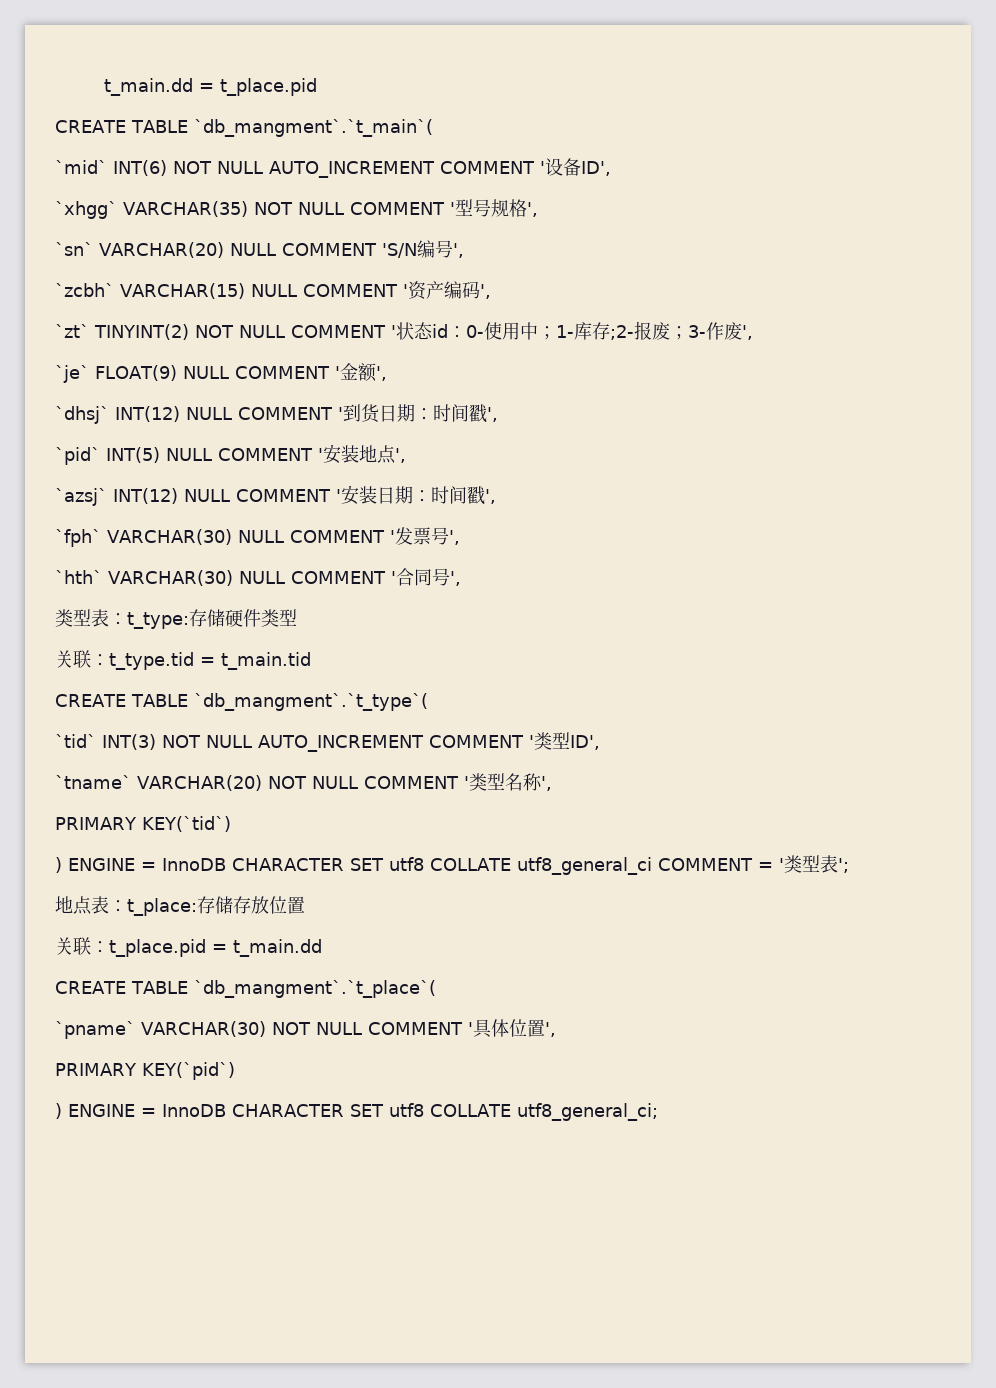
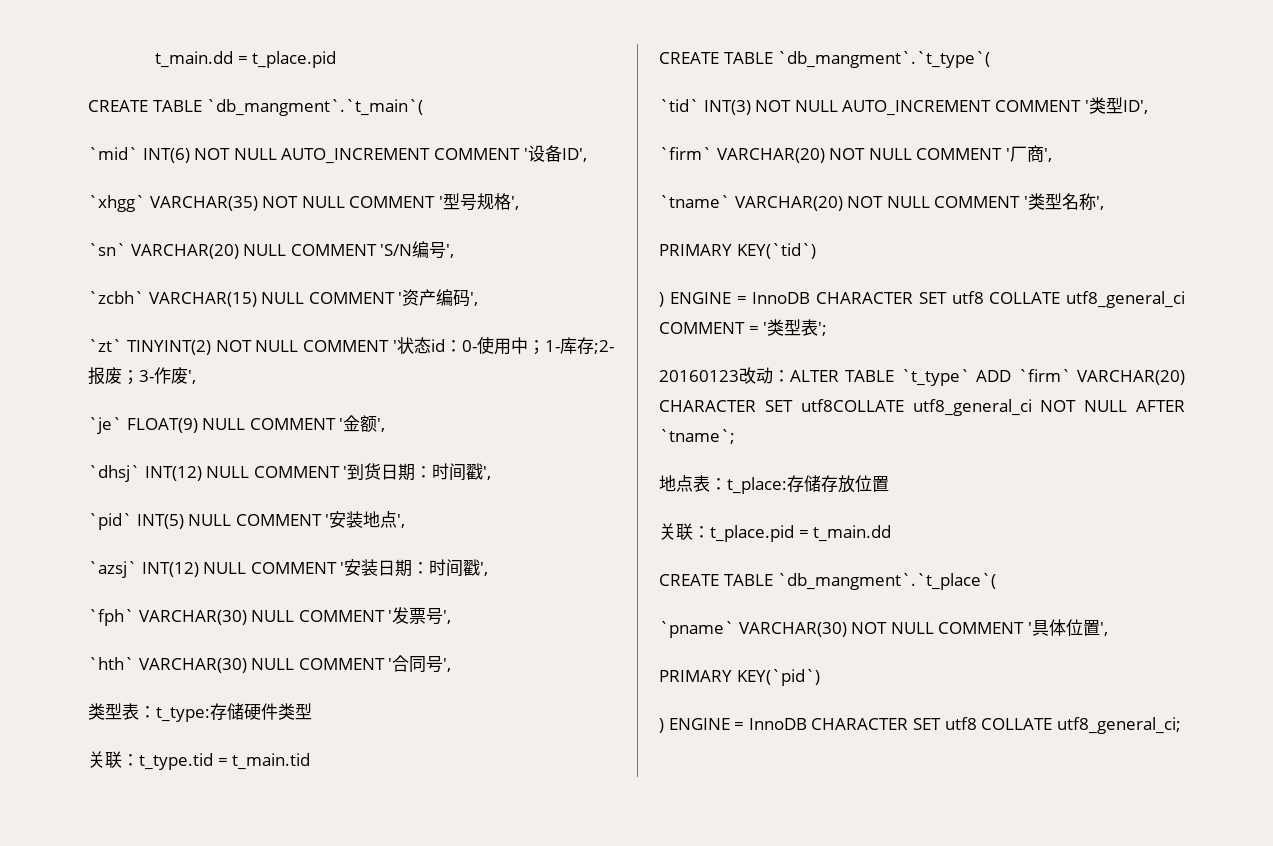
+ `firm` VARCHAR(20) NOT NULL COMMENT '厂商',
+ 20160123改动：ALTER TABLE `t_type` ADD `firm` VARCHAR(20) CHARACTER SET utf8COLLATE utf8_general_ci NOT NULL AFTER `tname`;

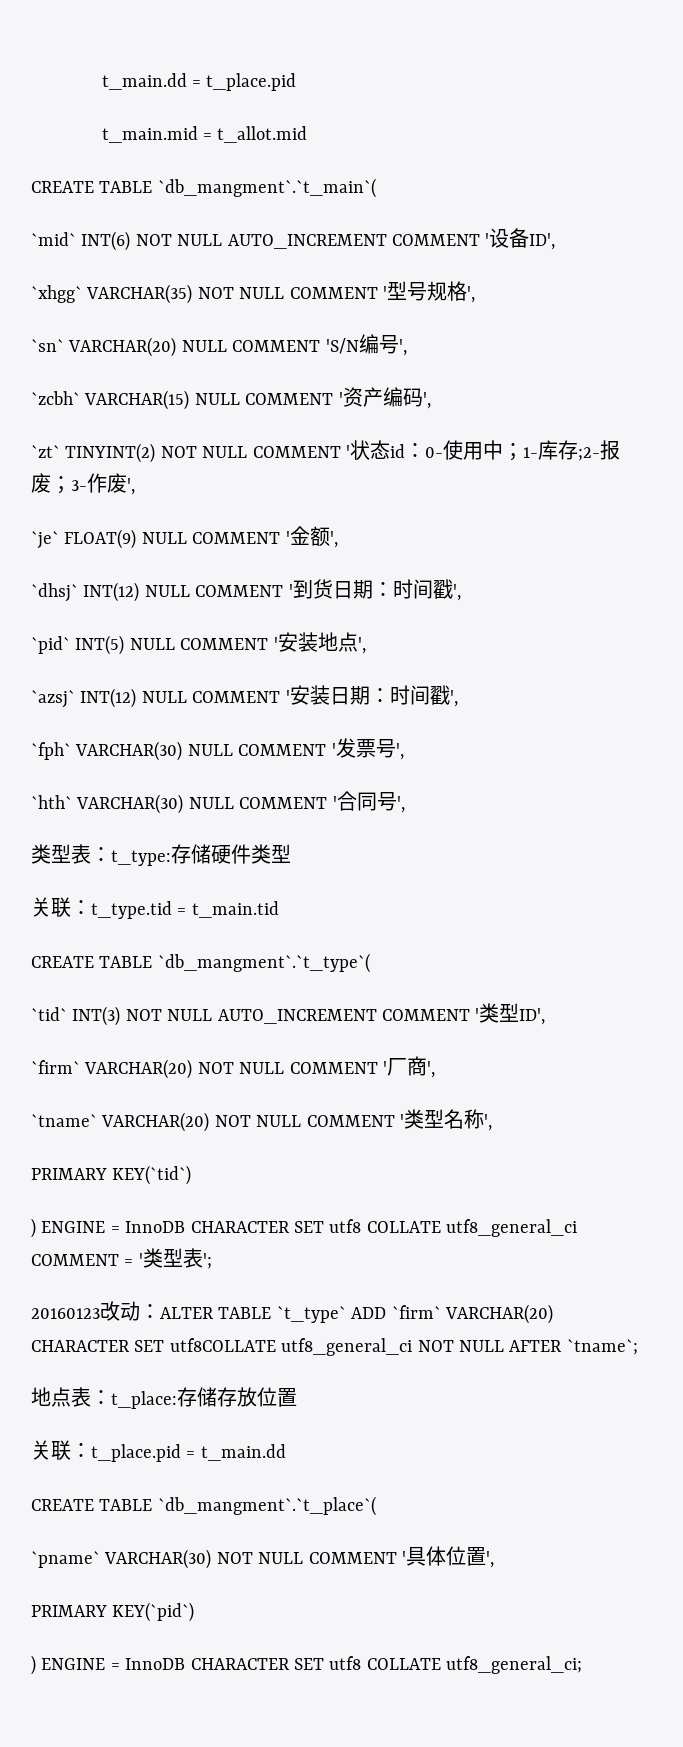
+ t_main.mid = t_allot.mid

